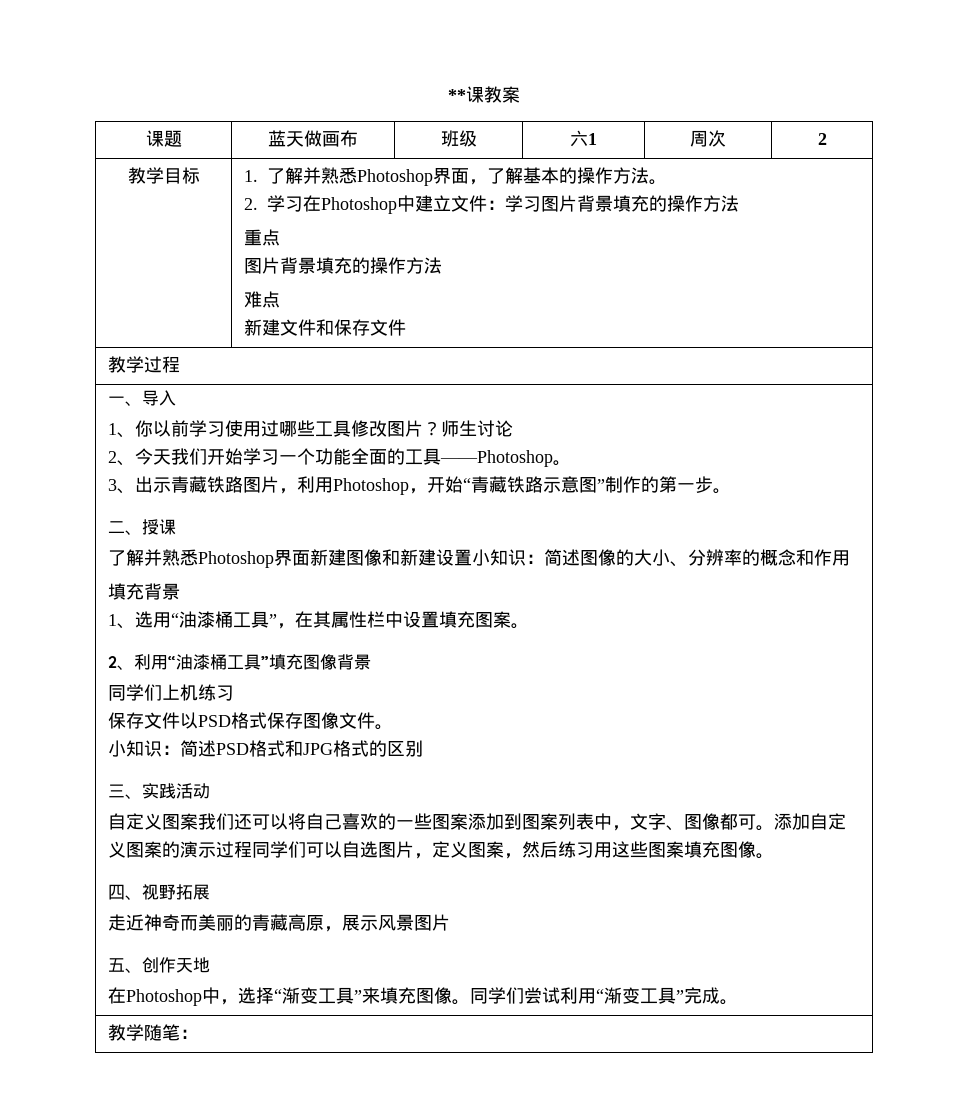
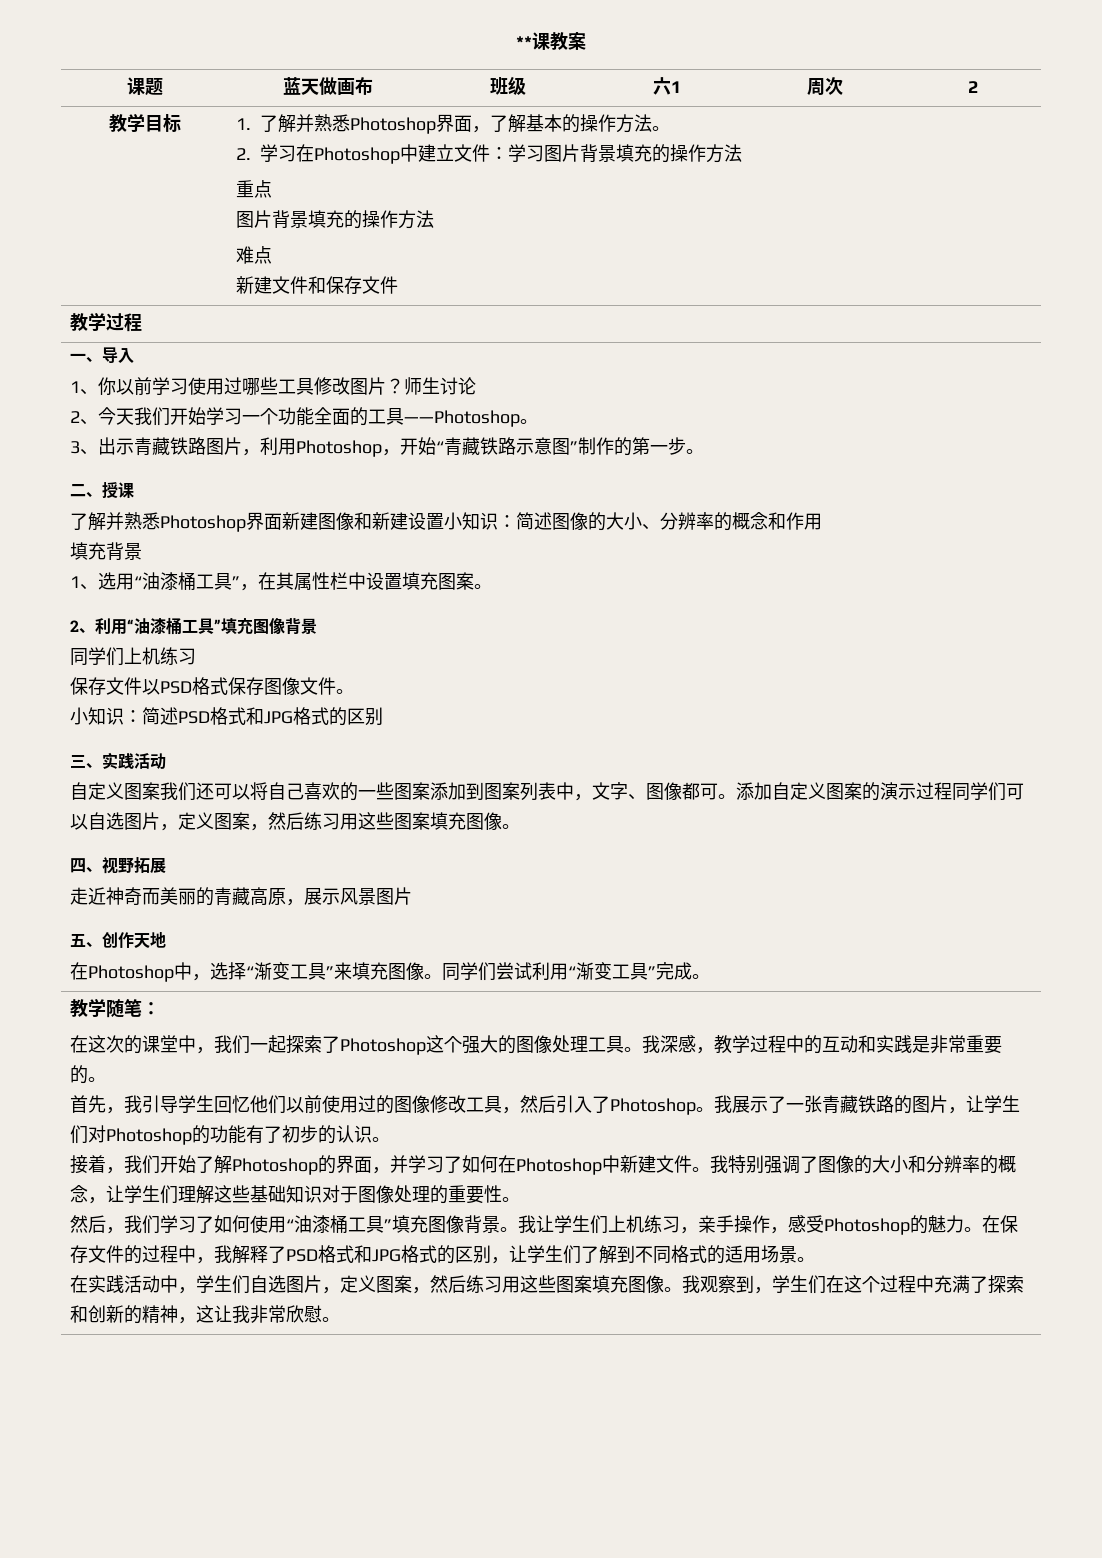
+ 在这次的课堂中，我们一起探索了Photoshop这个强大的图像处理工具。我深感，教学过程中的互动和实践是非常重要的。
+ 首先，我引导学生回忆他们以前使用过的图像修改工具，然后引入了Photoshop。我展示了一张青藏铁路的图片，让学生们对Photoshop的功能有了初步的认识。
+ 接着，我们开始了解Photoshop的界面，并学习了如何在Photoshop中新建文件。我特别强调了图像的大小和分辨率的概念，让学生们理解这些基础知识对于图像处理的重要性。
+ 然后，我们学习了如何使用“油漆桶工具”填充图像背景。我让学生们上机练习，亲手操作，感受Photoshop的魅力。在保存文件的过程中，我解释了PSD格式和JPG格式的区别，让学生们了解到不同格式的适用场景。
+ 在实践活动中，学生们自选图片，定义图案，然后练习用这些图案填充图像。我观察到，学生们在这个过程中充满了探索和创新的精神，这让我非常欣慰。

